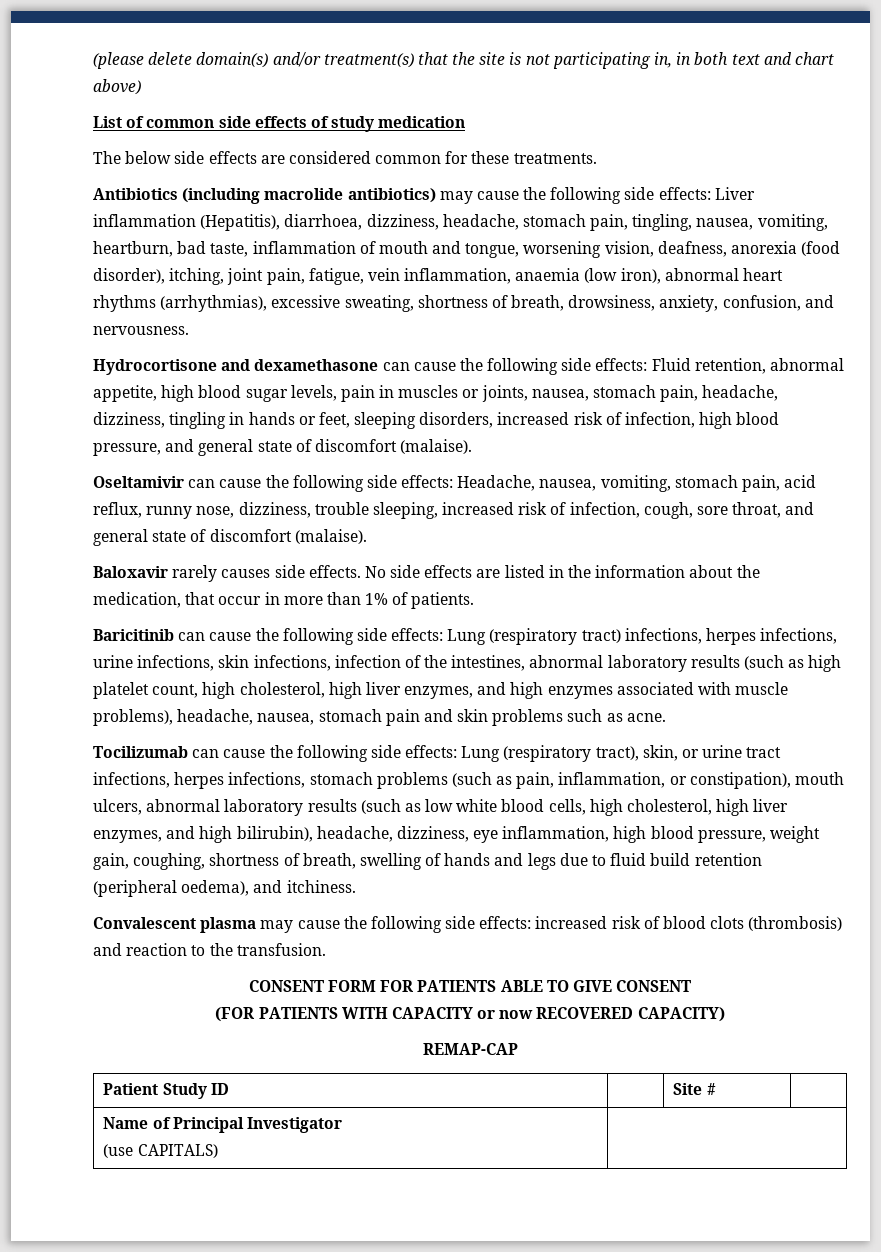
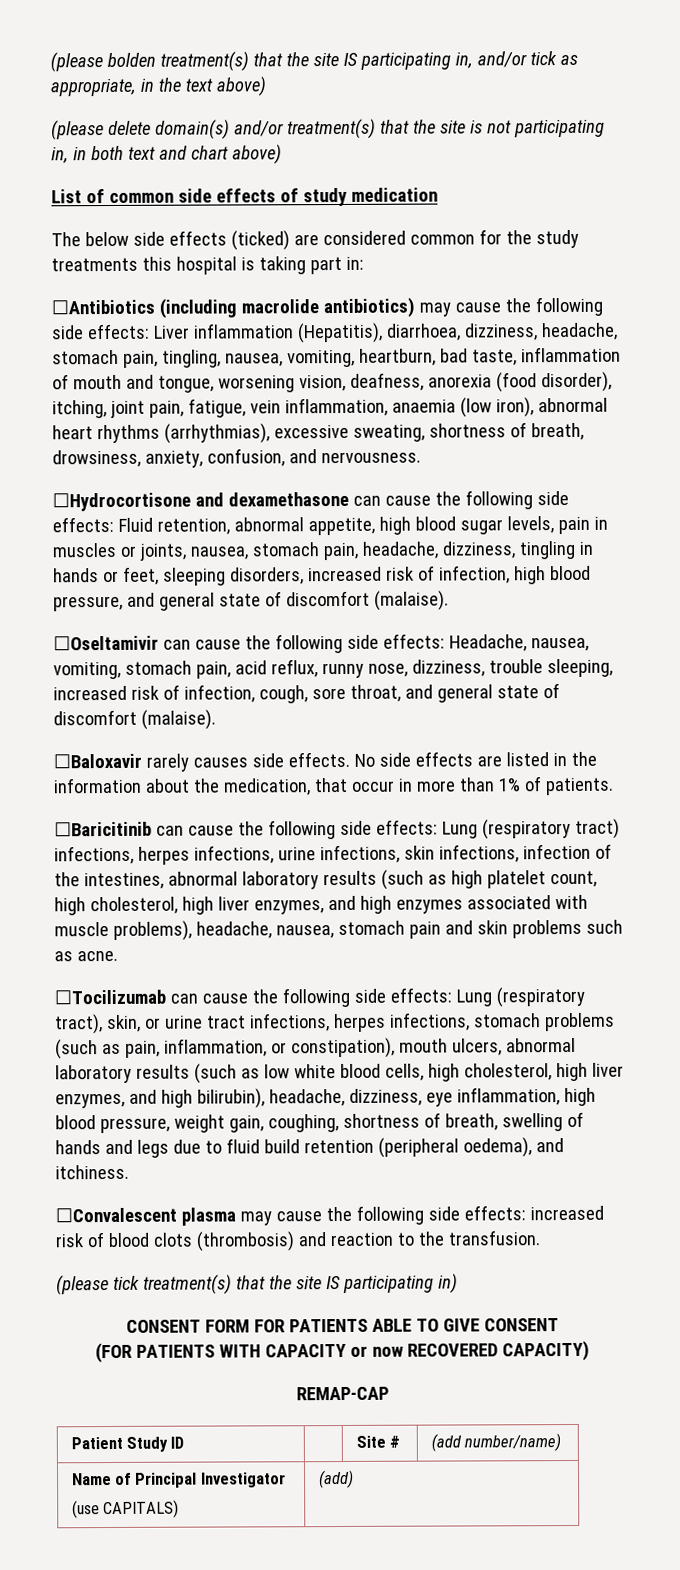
+ (please bolden treatment(s) that the site IS participating in, and/or tick as appropriate, in the text above)
- The below side effects are considered common for these treatments.
- Antibiotics (including macrolide antibiotics) may cause the following side effects:
+ The below side effects (ticked) are considered common for the study treatments this hospital is taking part in:
+ ☐Antibiotics (including macrolide antibiotics) may cause the following side effects:
- Hydrocortisone and dexamethasone can cause the following side effects: Fluid retention, abnormal appetite, high blood sugar levels, pain in muscles or joints, nausea, stomach pain, headache, dizziness, tingling in hands or feet, sleeping disorders, increased risk of infection, high blood pressure, and general state of discomfort (malaise).
+ ☐Hydrocortisone and dexamethasone can cause the following side effects: Fluid retention, abnormal appetite, high blood sugar levels, pain in muscles or joints, nausea, stomach pain, headache, dizziness, tingling in hands or feet, sleeping disorders, increased risk of infection, high blood pressure, and general state of discomfort (malaise).
- Oseltamivir can cause the following side effects: Headache, nausea, vomiting, stomach pain, acid reflux, runny nose, dizziness, trouble sleeping, increased risk of infection, cough, sore throat, and general state of discomfort (malaise).
+ ☐Oseltamivir can cause the following side effects: Headache, nausea, vomiting, stomach pain, acid reflux, runny nose, dizziness, trouble sleeping, increased risk of infection, cough, sore throat, and general state of discomfort (malaise).
- Baloxavir rarely causes side effects.
+ ☐Baloxavir rarely causes side effects.
- Baricitinib can cause the following side effects: Lung (respiratory tract) infections, herpes infections, urine infections, skin infections, infection of the intestines, abnormal laboratory results (such as high platelet count, high cholesterol, high liver enzymes, and high enzymes associated with muscle problems), headache, nausea, stomach pain and skin problems such as acne.
+ ☐Baricitinib can cause the following side effects: Lung (respiratory tract) infections, herpes infections, urine infections, skin infections, infection of the intestines, abnormal laboratory results (such as high platelet count, high cholesterol, high liver enzymes, and high enzymes associated with muscle problems), headache, nausea, stomach pain and skin problems such as acne.
- Tocilizumab can cause the following side effects:
+ ☐Tocilizumab can cause the following side effects:
- Convalescent plasma may cause the following side effects: increased risk of blood clots (thrombosis) and reaction to the transfusion.
+ ☐Convalescent plasma may cause the following side effects: increased risk of blood clots (thrombosis) and reaction to the transfusion.
+ (please tick treatment(s) that the site IS participating in)
- Patient Study ID | | Site # |
+ Patient Study ID | | Site # | (add number/name)
  Name of Principal Investigator
- (use CAPITALS) |
+ (use CAPITALS) | (add)

